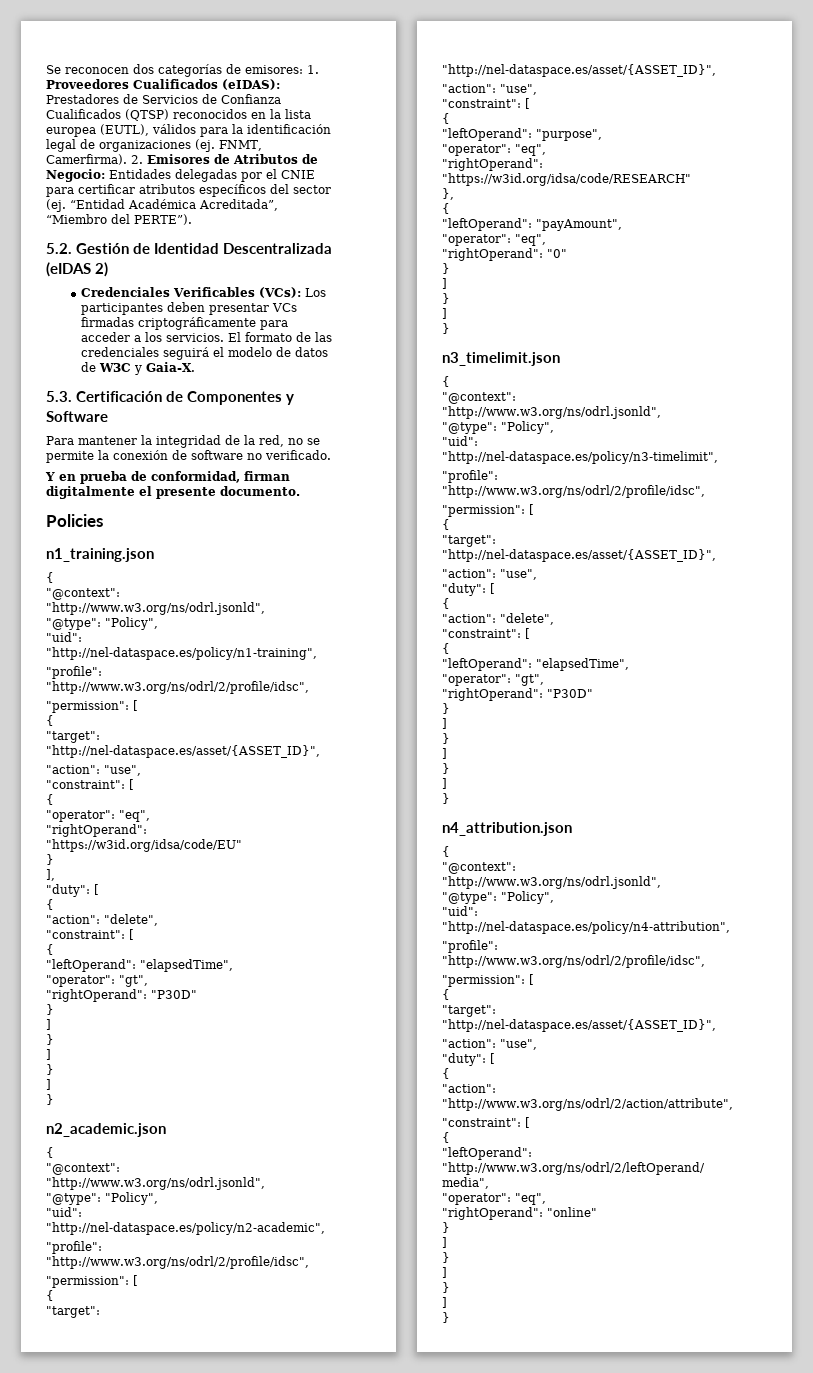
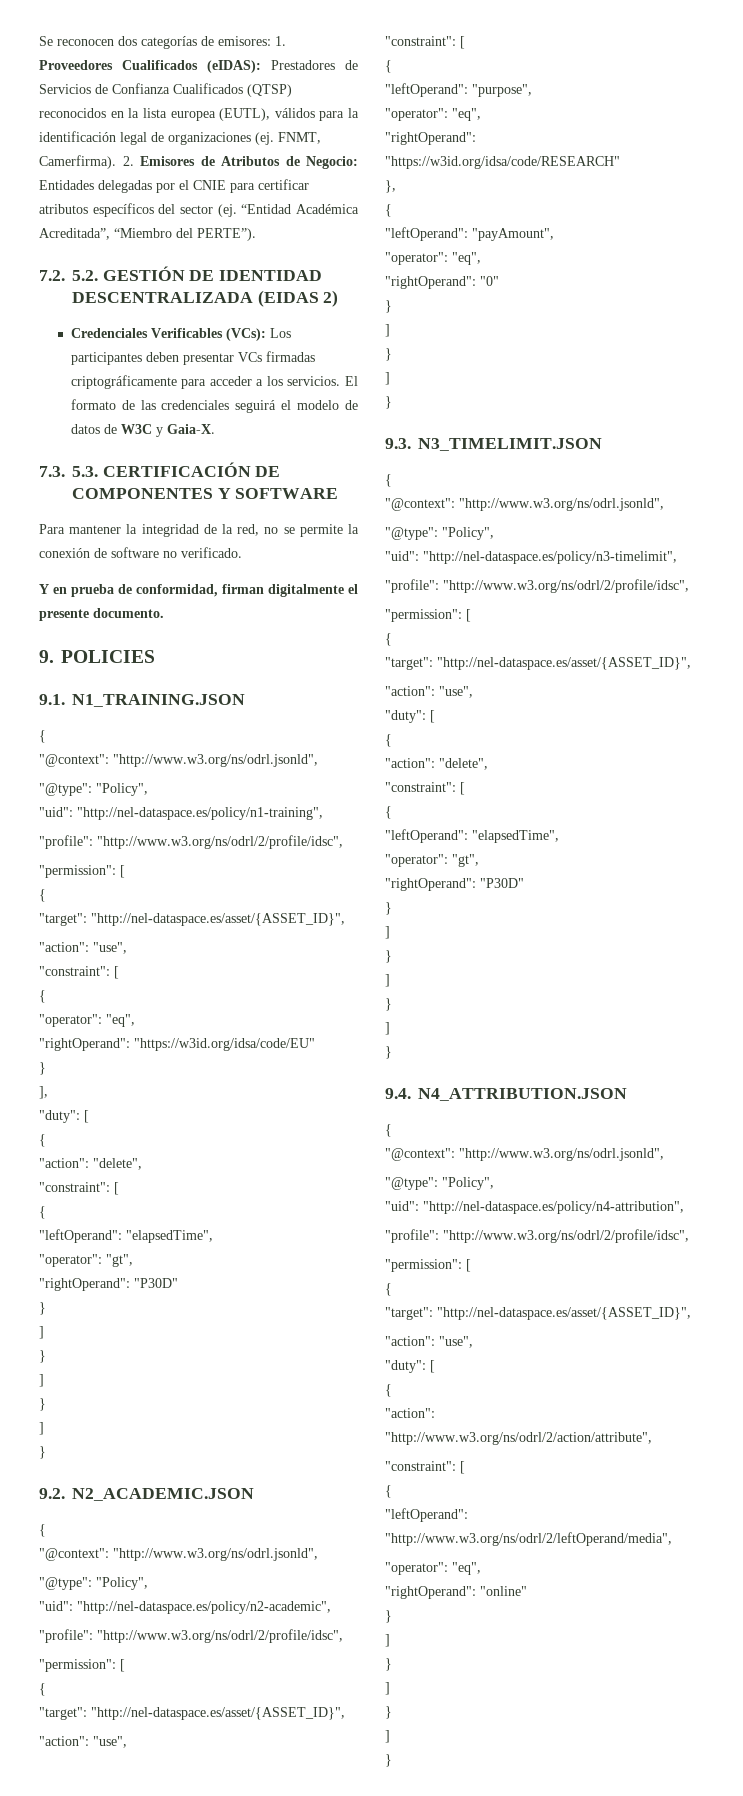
- 5.2. Gestión de Identidad Descentralizada (eIDAS 2)
+ 7.2. 5.2. GESTIÓN DE IDENTIDAD DESCENTRALIZADA (EIDAS 2)
- 5.3. Certificación de Componentes y Software
+ 7.3. 5.3. CERTIFICACIÓN DE COMPONENTES Y SOFTWARE
- Policies
- n1_training.json
+ 9. POLICIES
+ 9.1. N1_TRAINING.JSON
- n2_academic.json
+ 9.2. N2_ACADEMIC.JSON
- n3_timelimit.json
+ 9.3. N3_TIMELIMIT.JSON
- n4_attribution.json
+ 9.4. N4_ATTRIBUTION.JSON

